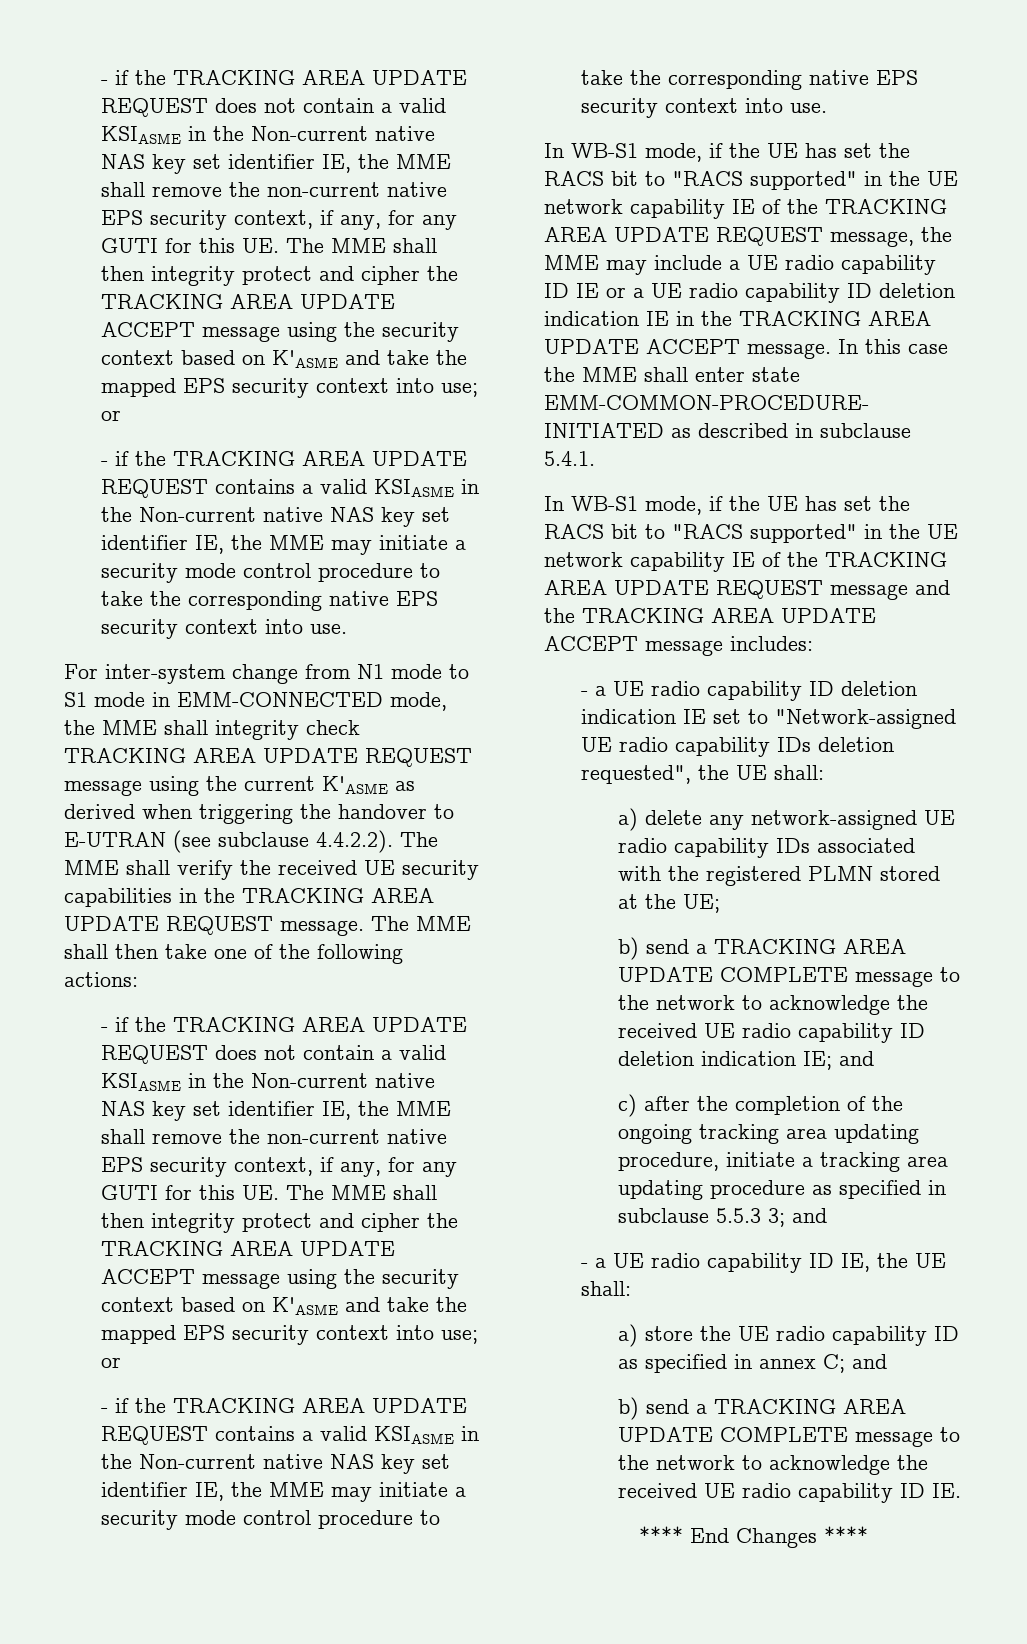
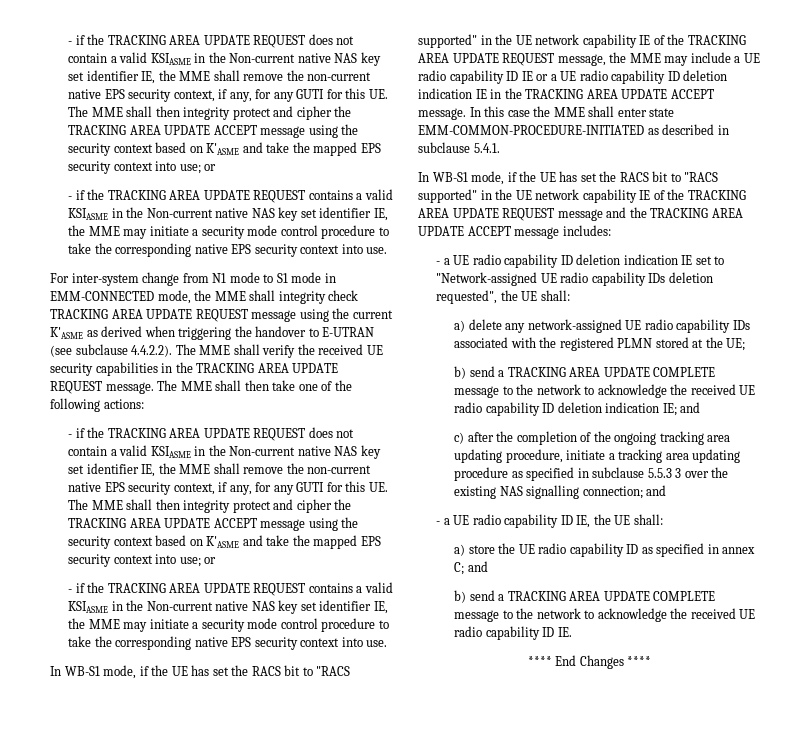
- c) after the completion of the ongoing tracking area updating procedure, initiate a tracking area updating procedure as specified in subclause 5.5.3 3; and
+ c) after the completion of the ongoing tracking area updating procedure, initiate a tracking area updating procedure as specified in subclause 5.5.3 3 over the existing NAS signalling connection; and

